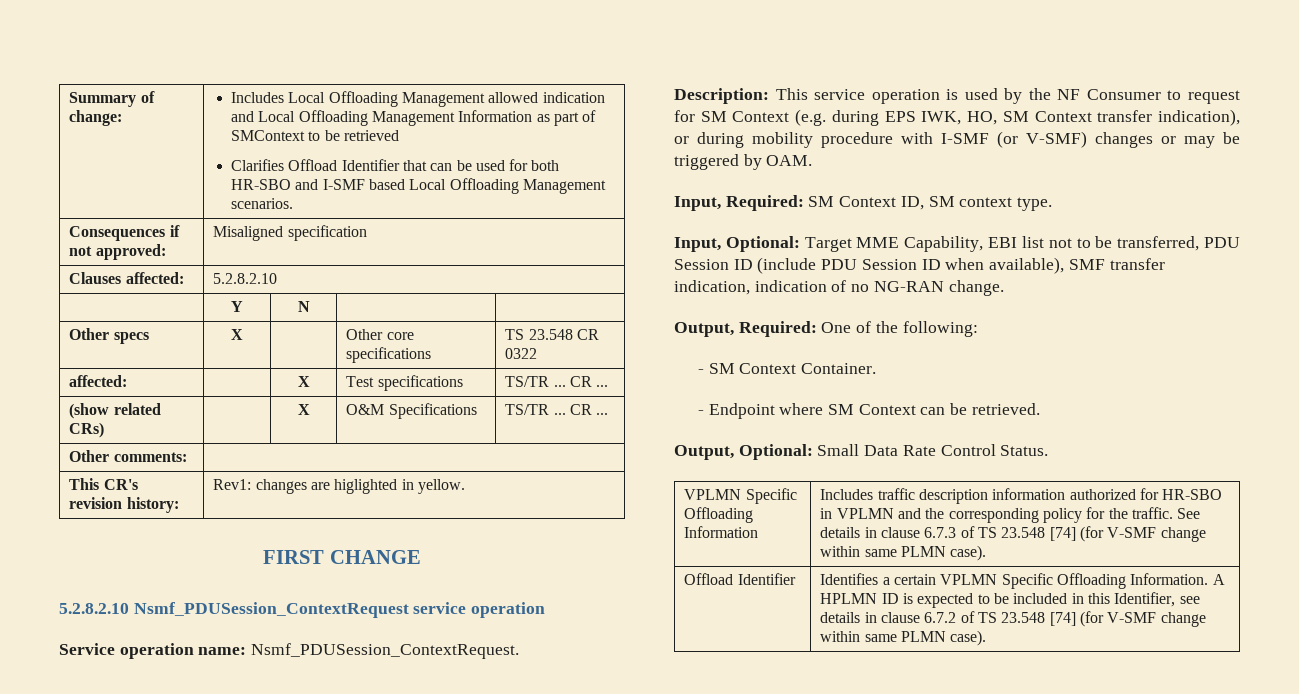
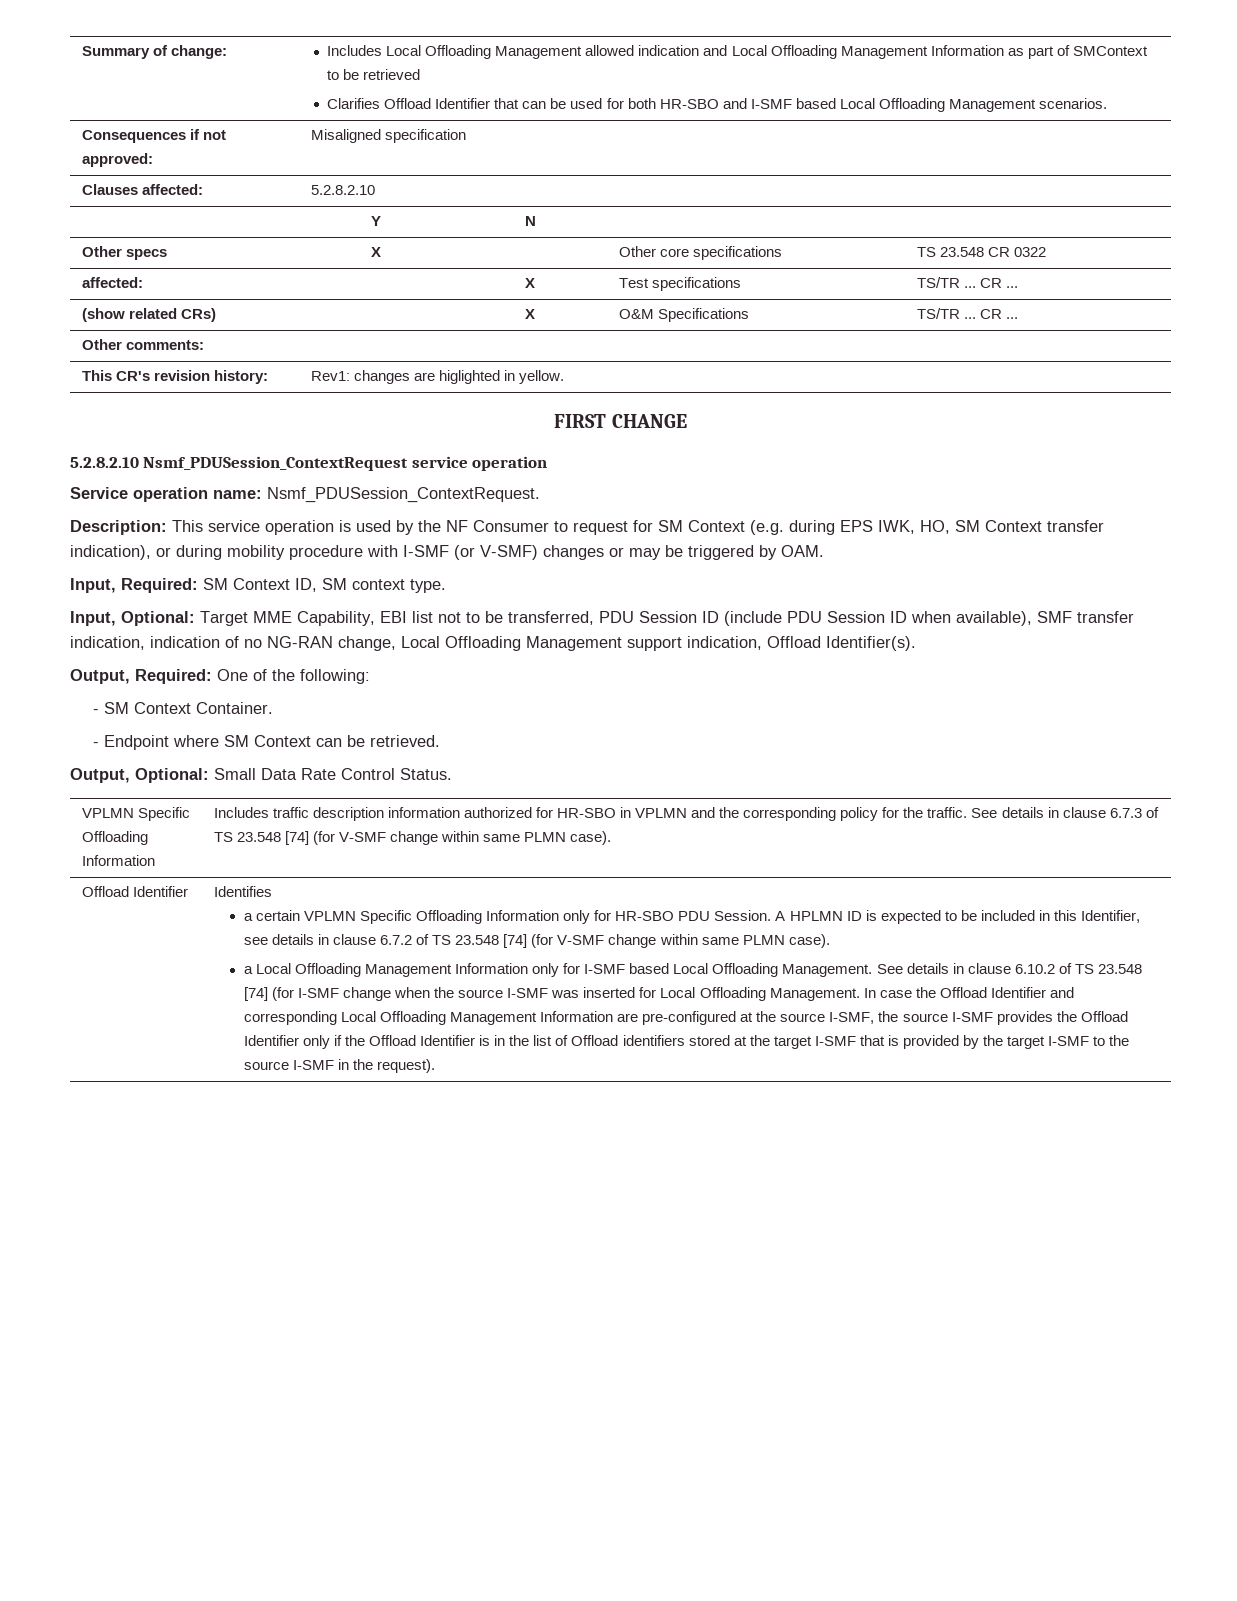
- Input, Optional: Target MME Capability, EBI list not to be transferred, PDU Session ID (include PDU Session ID when available), SMF transfer indication, indication of no NG-RAN change.
+ Input, Optional: Target MME Capability, EBI list not to be transferred, PDU Session ID (include PDU Session ID when available), SMF transfer indication, indication of no NG-RAN change, Local Offloading Management support indication, Offload Identifier(s).
- Identifies a certain VPLMN Specific Offloading Information.
+ Identifies
+ a certain VPLMN Specific Offloading Information only for HR-SBO PDU Session.
+ a Local Offloading Management Information only for I-SMF based Local Offloading Management. See details in clause 6.10.2 of TS 23.548 [74] (for I-SMF change when the source I-SMF was inserted for Local Offloading Management. In case the Offload Identifier and corresponding Local Offloading Management Information are pre-configured at the source I-SMF, the source I-SMF provides the Offload Identifier only if the Offload Identifier is in the list of Offload identifiers stored at the target I-SMF that is provided by the target I-SMF to the source I-SMF in the request).

